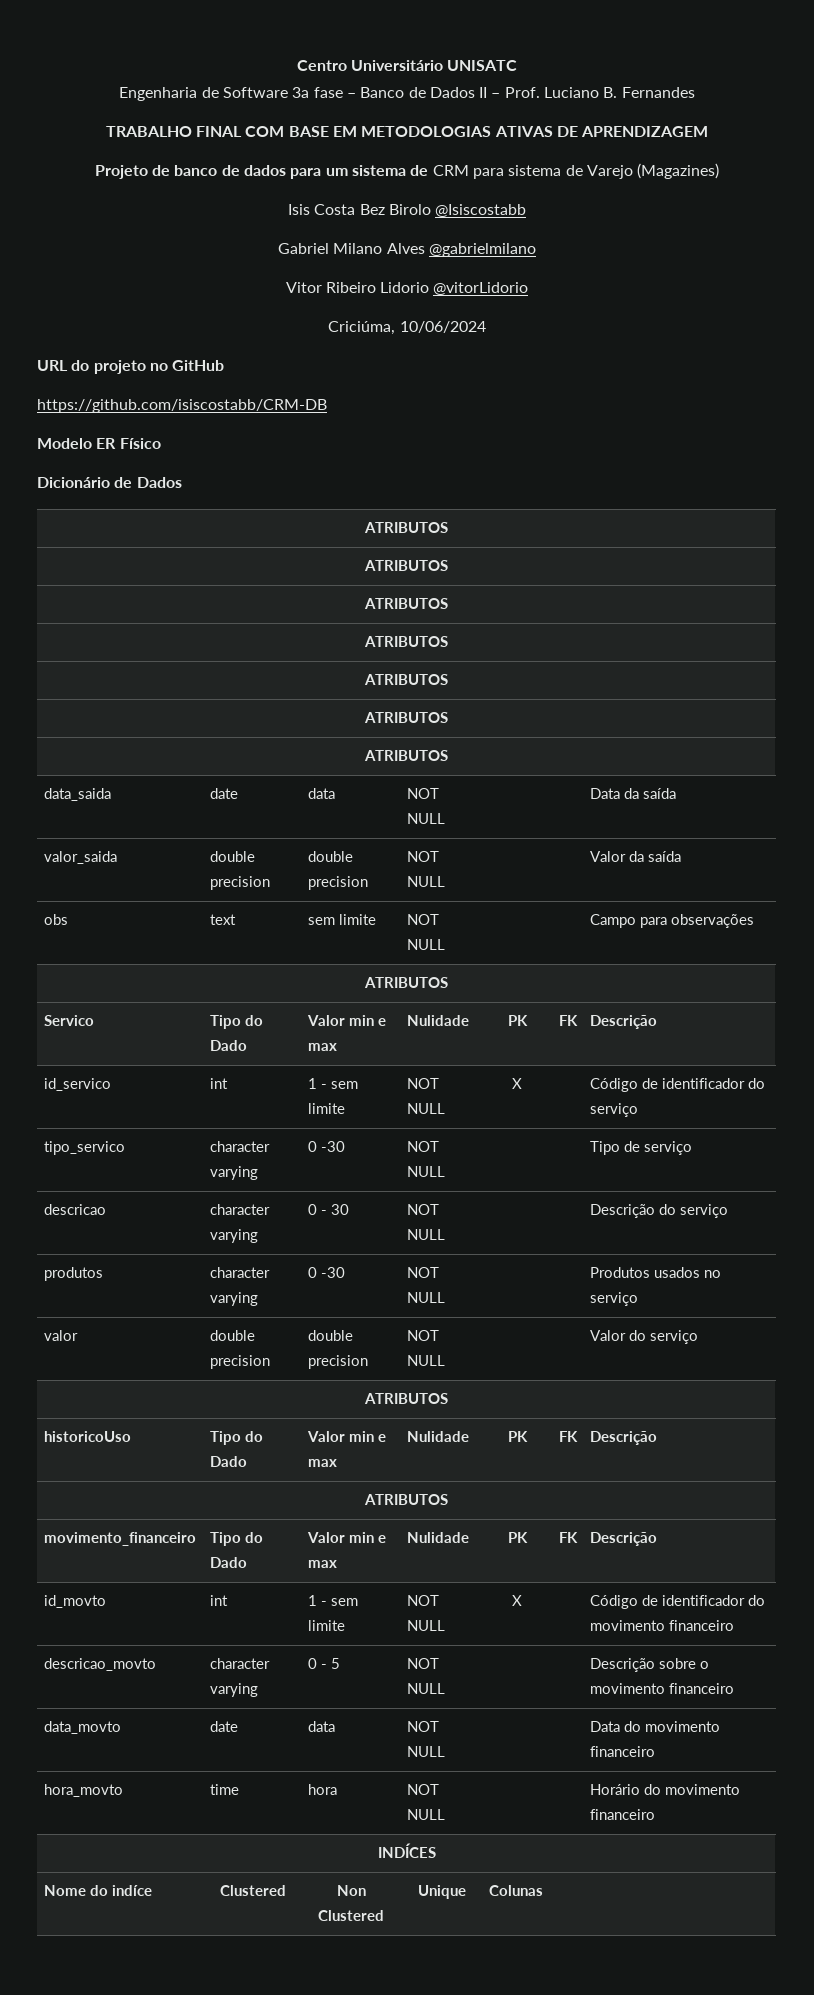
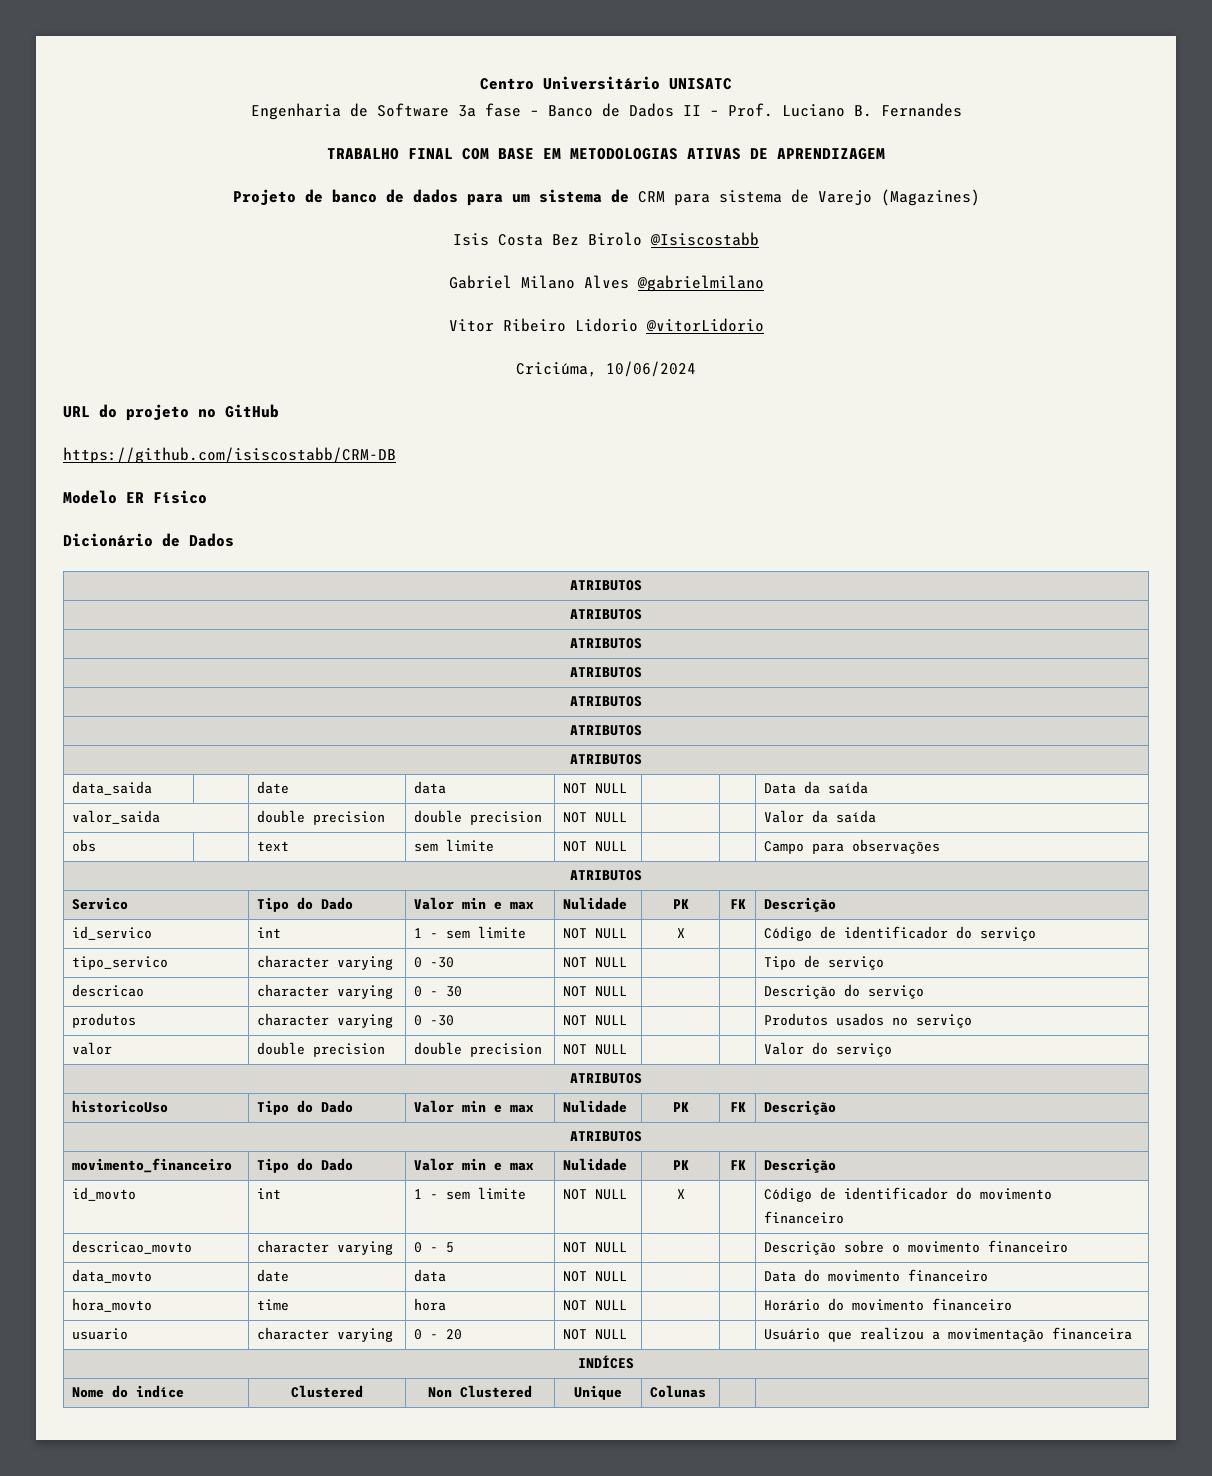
+ usuario | character varying | 0 - 20 | NOT NULL | | | Usuário que realizou a movimentação financeira

